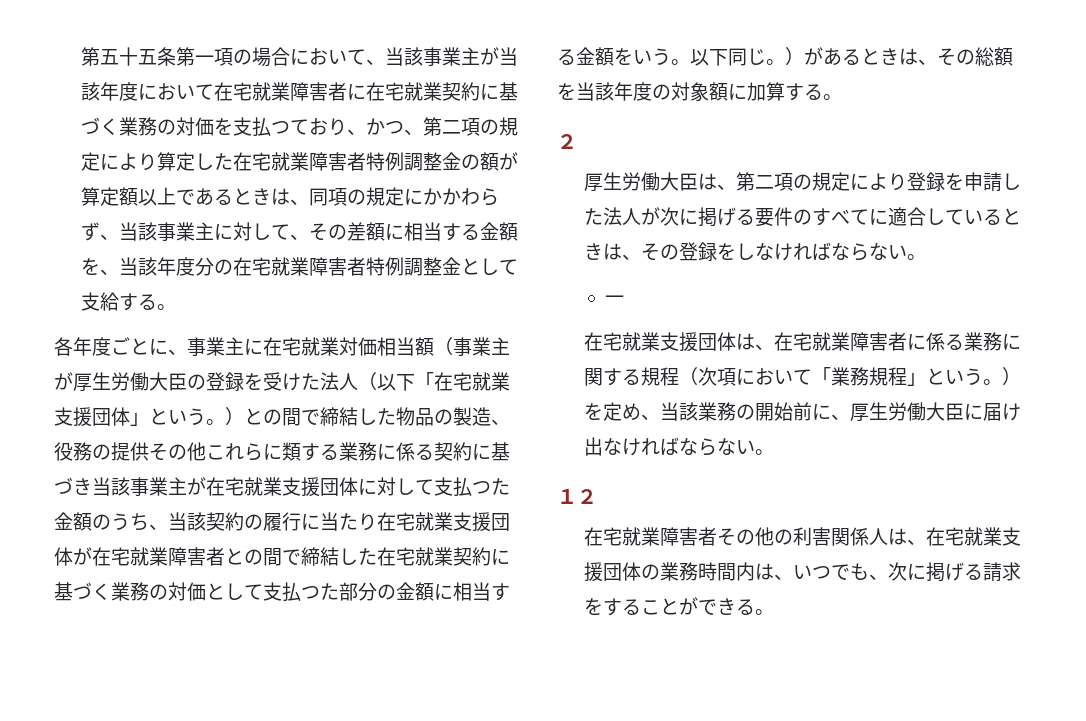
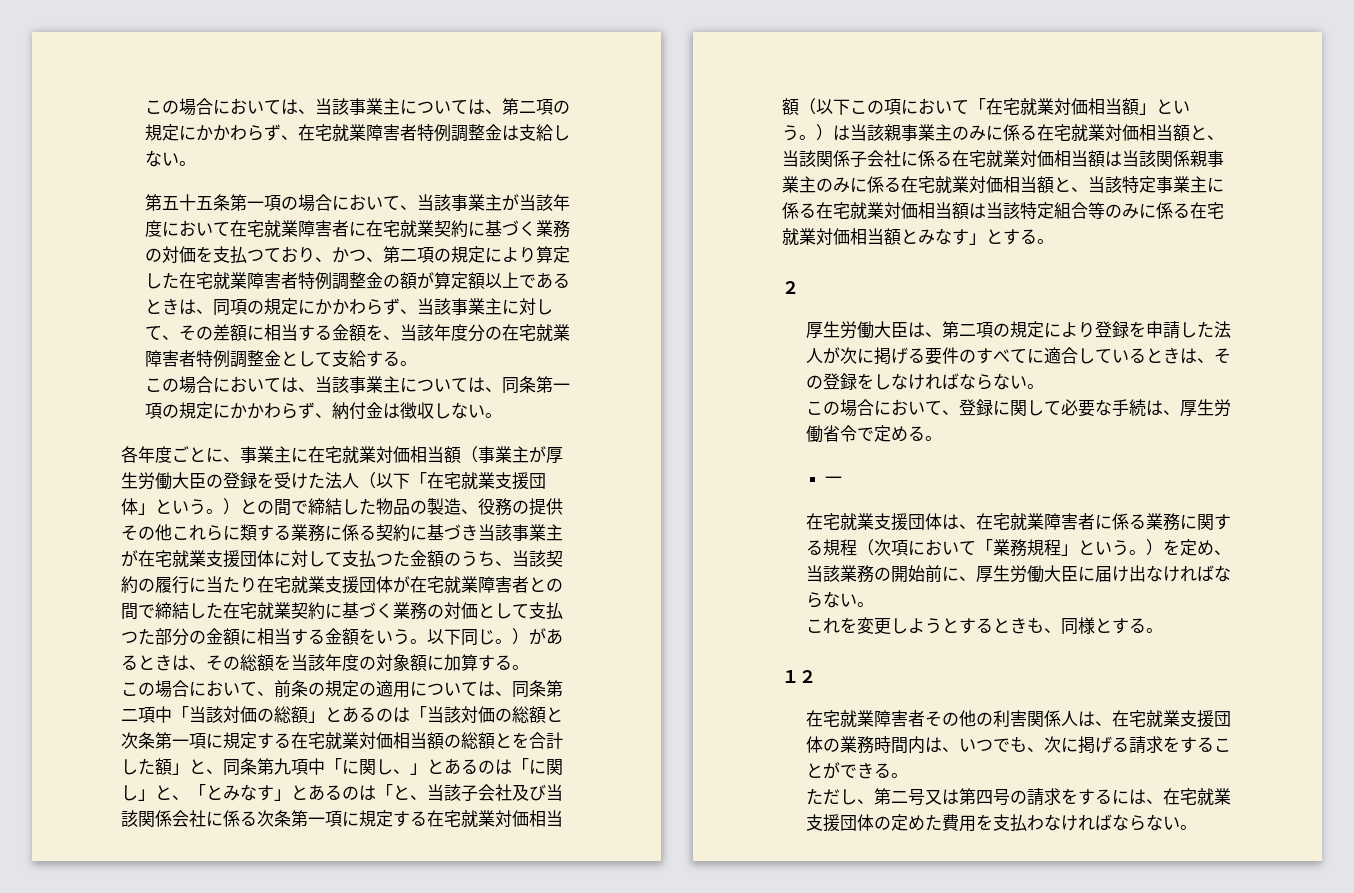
+ この場合においては、当該事業主については、第二項の規定にかかわらず、在宅就業障害者特例調整金は支給しない。
+ この場合においては、当該事業主については、同条第一項の規定にかかわらず、納付金は徴収しない。
+ この場合において、前条の規定の適用については、同条第二項中「当該対価の総額」とあるのは「当該対価の総額と次条第一項に規定する在宅就業対価相当額の総額とを合計した額」と、同条第九項中「に関し、」とあるのは「に関し」と、「とみなす」とあるのは「と、当該子会社及び当該関係会社に係る次条第一項に規定する在宅就業対価相当額（以下この項において「在宅就業対価相当額」という。）は当該親事業主のみに係る在宅就業対価相当額と、当該関係子会社に係る在宅就業対価相当額は当該関係親事業主のみに係る在宅就業対価相当額と、当該特定事業主に係る在宅就業対価相当額は当該特定組合等のみに係る在宅就業対価相当額とみなす」とする。
+ この場合において、登録に関して必要な手続は、厚生労働省令で定める。
+ これを変更しようとするときも、同様とする。
+ ただし、第二号又は第四号の請求をするには、在宅就業支援団体の定めた費用を支払わなければならない。

